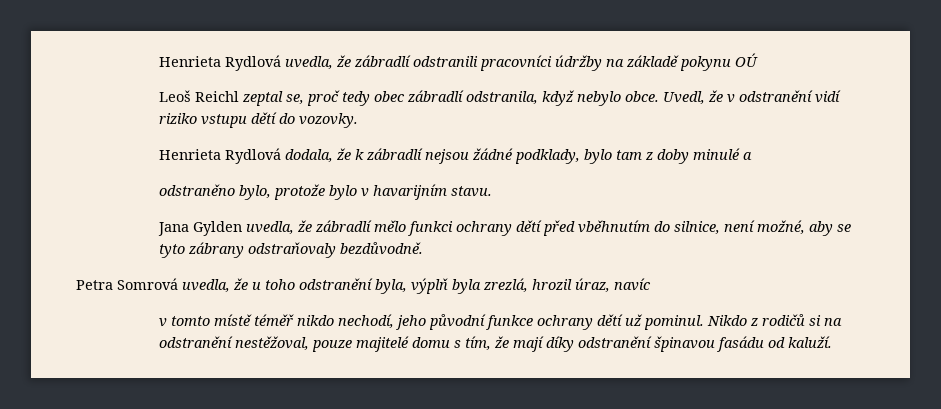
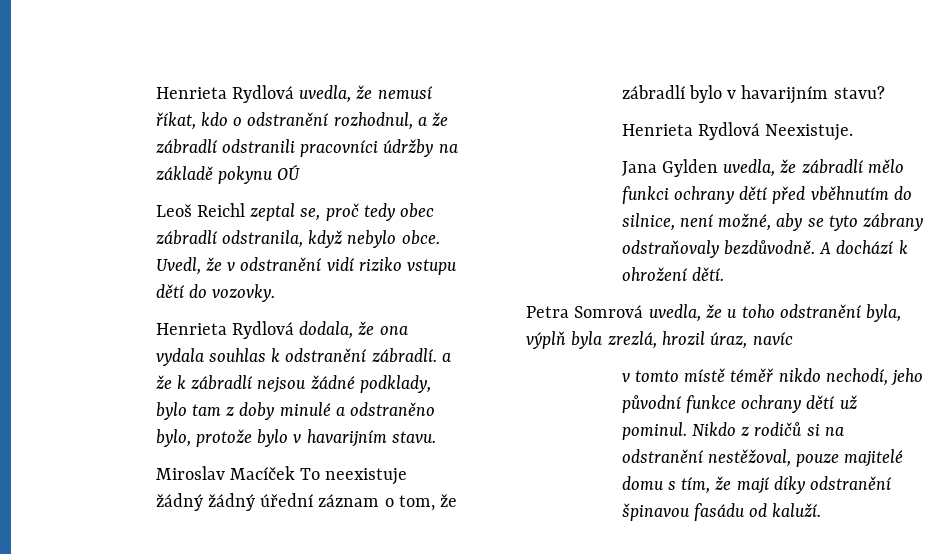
- Henrieta Rydlová uvedla, že zábradlí odstranili pracovníci údržby na základě pokynu OÚ
+ Henrieta Rydlová uvedla, že nemusí říkat, kdo o odstranění rozhodnul, a že zábradlí odstranili pracovníci údržby na základě pokynu OÚ
- Henrieta Rydlová dodala, že k zábradlí nejsou žádné podklady, bylo tam z doby minulé a
- odstraněno bylo, protože bylo v havarijním stavu.
+ Henrieta Rydlová dodala, že ona vydala souhlas k odstranění zábradlí. a že k zábradlí nejsou žádné podklady, bylo tam z doby minulé a odstraněno bylo, protože bylo v havarijním stavu.
+ Miroslav Macíček To neexistuje žádný žádný úřední záznam o tom, že zábradlí bylo v havarijním stavu?
+ Henrieta Rydlová Neexistuje.
+ A dochází k ohrožení dětí.

